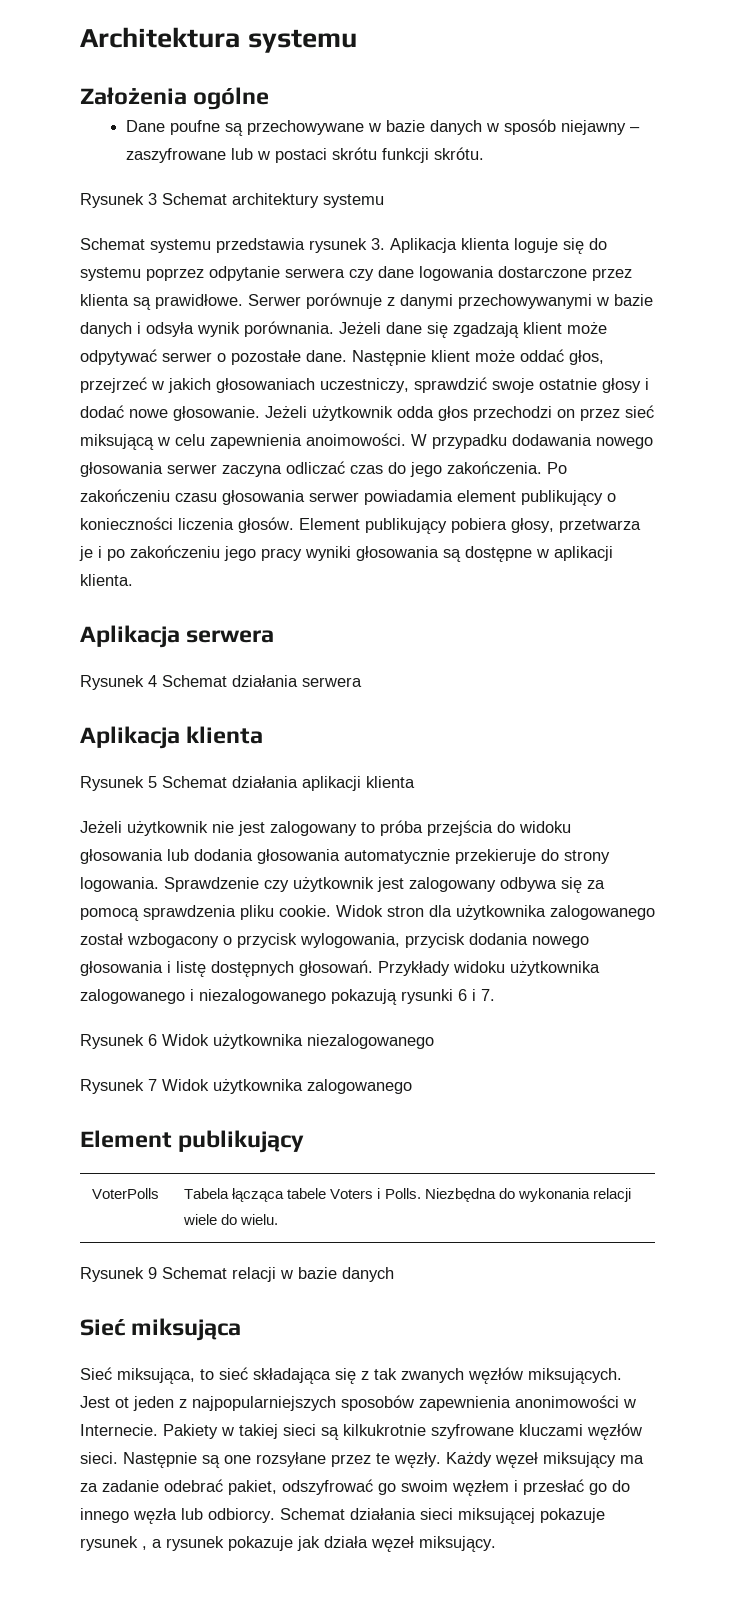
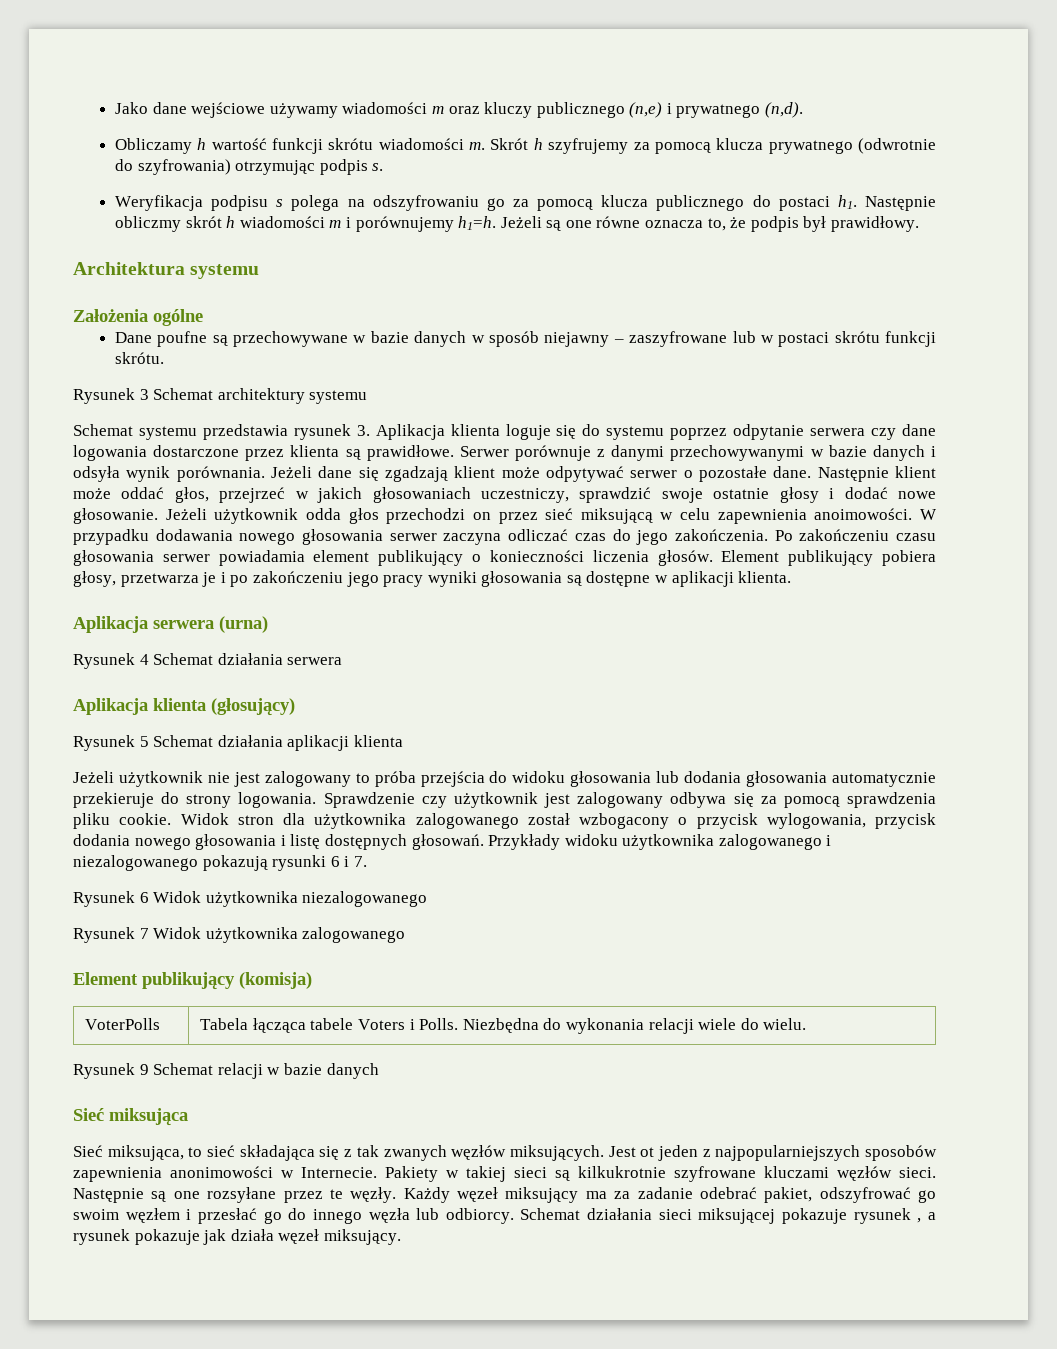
+ Jako dane wejściowe używamy wiadomości m oraz kluczy publicznego (n,e) i prywatnego (n,d).
+ Obliczamy h wartość funkcji skrótu wiadomości m. Skrót h szyfrujemy za pomocą klucza prywatnego (odwrotnie do szyfrowania) otrzymując podpis s.
+ Weryfikacja podpisu s polega na odszyfrowaniu go za pomocą klucza publicznego do postaci h1. Następnie obliczmy skrót h wiadomości m i porównujemy h1=h. Jeżeli są one równe oznacza to, że podpis był prawidłowy.
- Aplikacja serwera
+ Aplikacja serwera (urna)
  Rysunek 4 Schemat działania serwera
- Aplikacja klienta
+ Aplikacja klienta (głosujący)
  Rysunek 7 Widok użytkownika zalogowanego
- Element publikujący
+ Element publikujący (komisja)

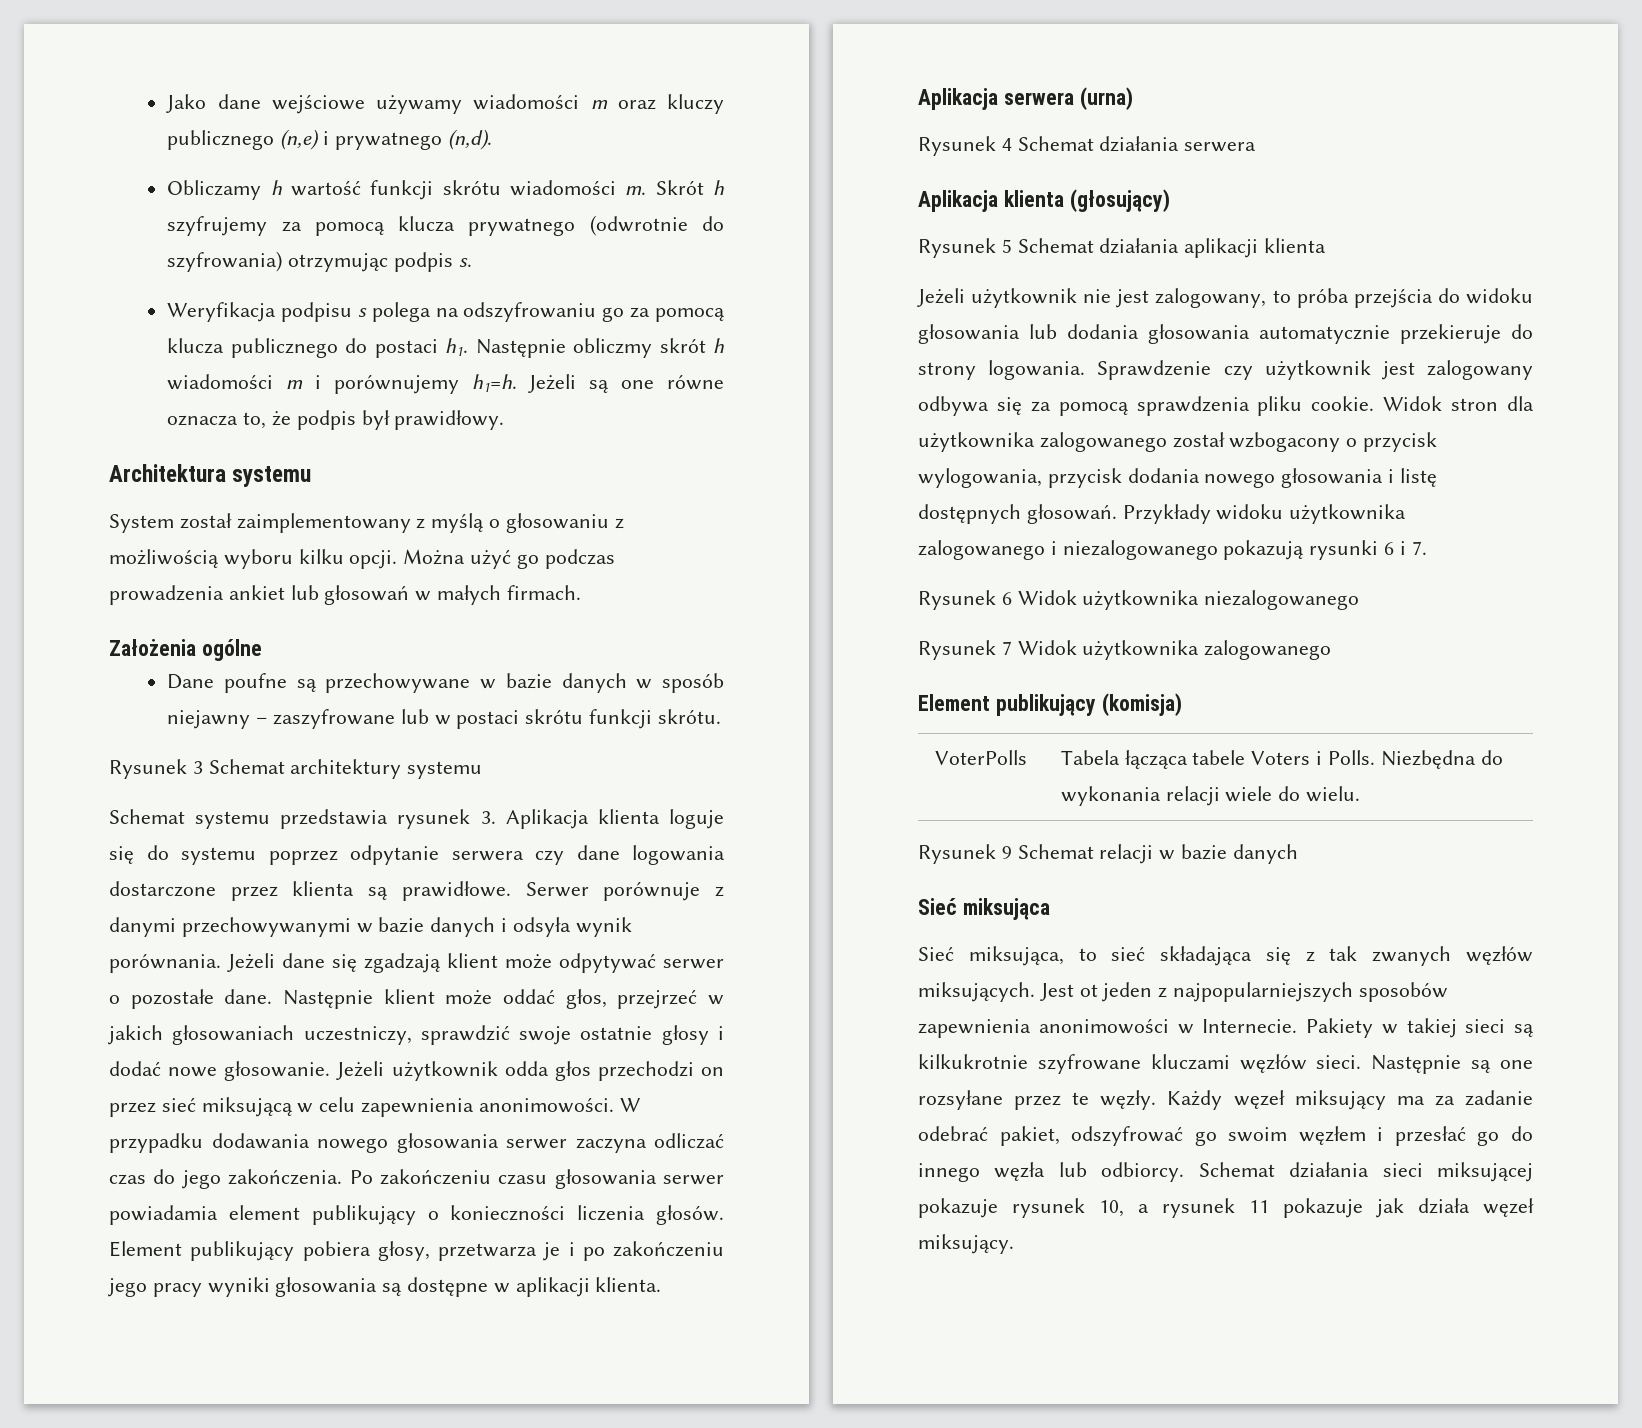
+ System został zaimplementowany z myślą o głosowaniu z możliwością wyboru kilku opcji. Można użyć go podczas prowadzenia ankiet lub głosowań w małych firmach.
- Jeżeli użytkownik odda głos przechodzi on przez sieć miksującą w celu zapewnienia anoimowości.
+ Jeżeli użytkownik odda głos przechodzi on przez sieć miksującą w celu zapewnienia anonimowości.
- Jeżeli użytkownik nie jest zalogowany to próba przejścia do widoku głosowania lub dodania głosowania automatycznie przekieruje do strony logowania.
+ Jeżeli użytkownik nie jest zalogowany, to próba przejścia do widoku głosowania lub dodania głosowania automatycznie przekieruje do strony logowania.
- Schemat działania sieci miksującej pokazuje rysunek , a rysunek pokazuje jak działa węzeł miksujący.
+ Schemat działania sieci miksującej pokazuje rysunek 10, a rysunek 11 pokazuje jak działa węzeł miksujący.

